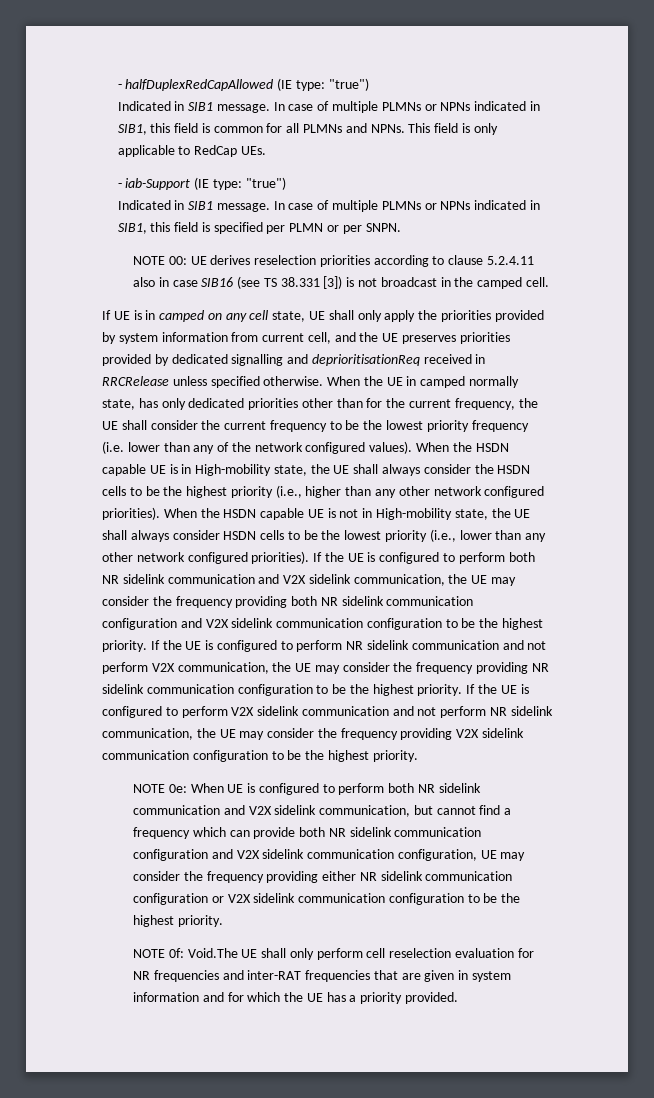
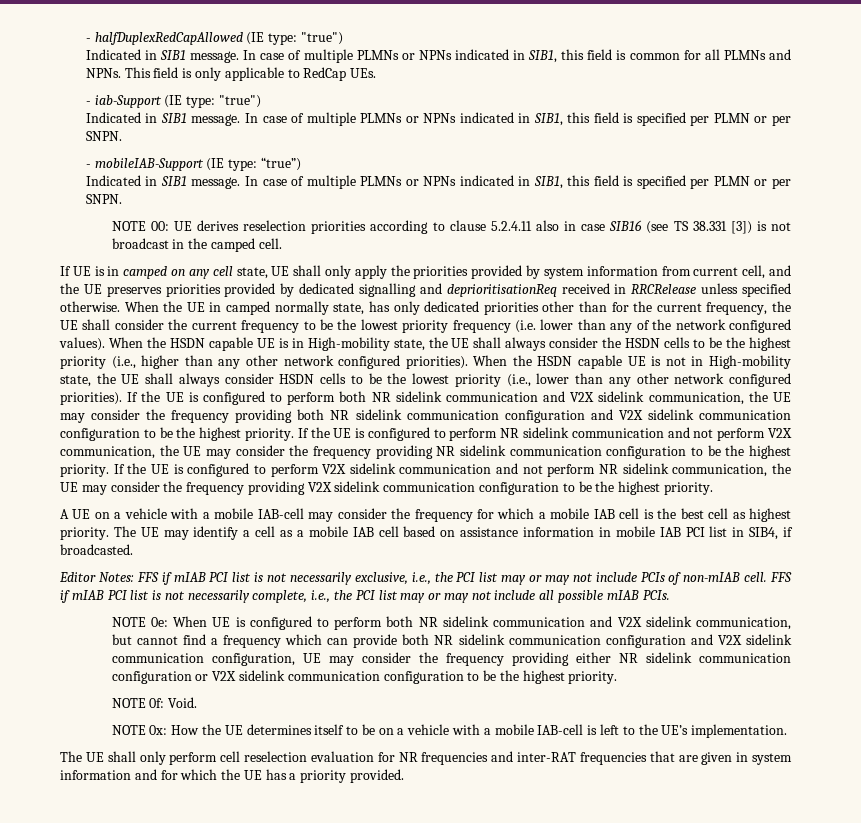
+ - mobileIAB-Support (IE type: “true”)
+ Indicated in SIB1 message. In case of multiple PLMNs or NPNs indicated in SIB1, this field is specified per PLMN or per SNPN.
+ A UE on a vehicle with a mobile IAB-cell may consider the frequency for which a mobile IAB cell is the best cell as highest priority. The UE may identify a cell as a mobile IAB cell based on assistance information in mobile IAB PCI list in SIB4, if broadcasted.
+ Editor Notes: FFS if mIAB PCI list is not necessarily exclusive, i.e., the PCI list may or may not include PCIs of non-mIAB cell. FFS if mIAB PCI list is not necessarily complete, i.e., the PCI list may or may not include all possible mIAB PCIs.
- NOTE 0f: Void.The UE shall only perform cell reselection evaluation for NR frequencies and inter-RAT frequencies that are given in system information and for which the UE has a priority provided.
+ NOTE 0f: Void.
+ NOTE 0x: How the UE determines itself to be on a vehicle with a mobile IAB-cell is left to the UE’s implementation.
+ The UE shall only perform cell reselection evaluation for NR frequencies and inter-RAT frequencies that are given in system information and for which the UE has a priority provided.

